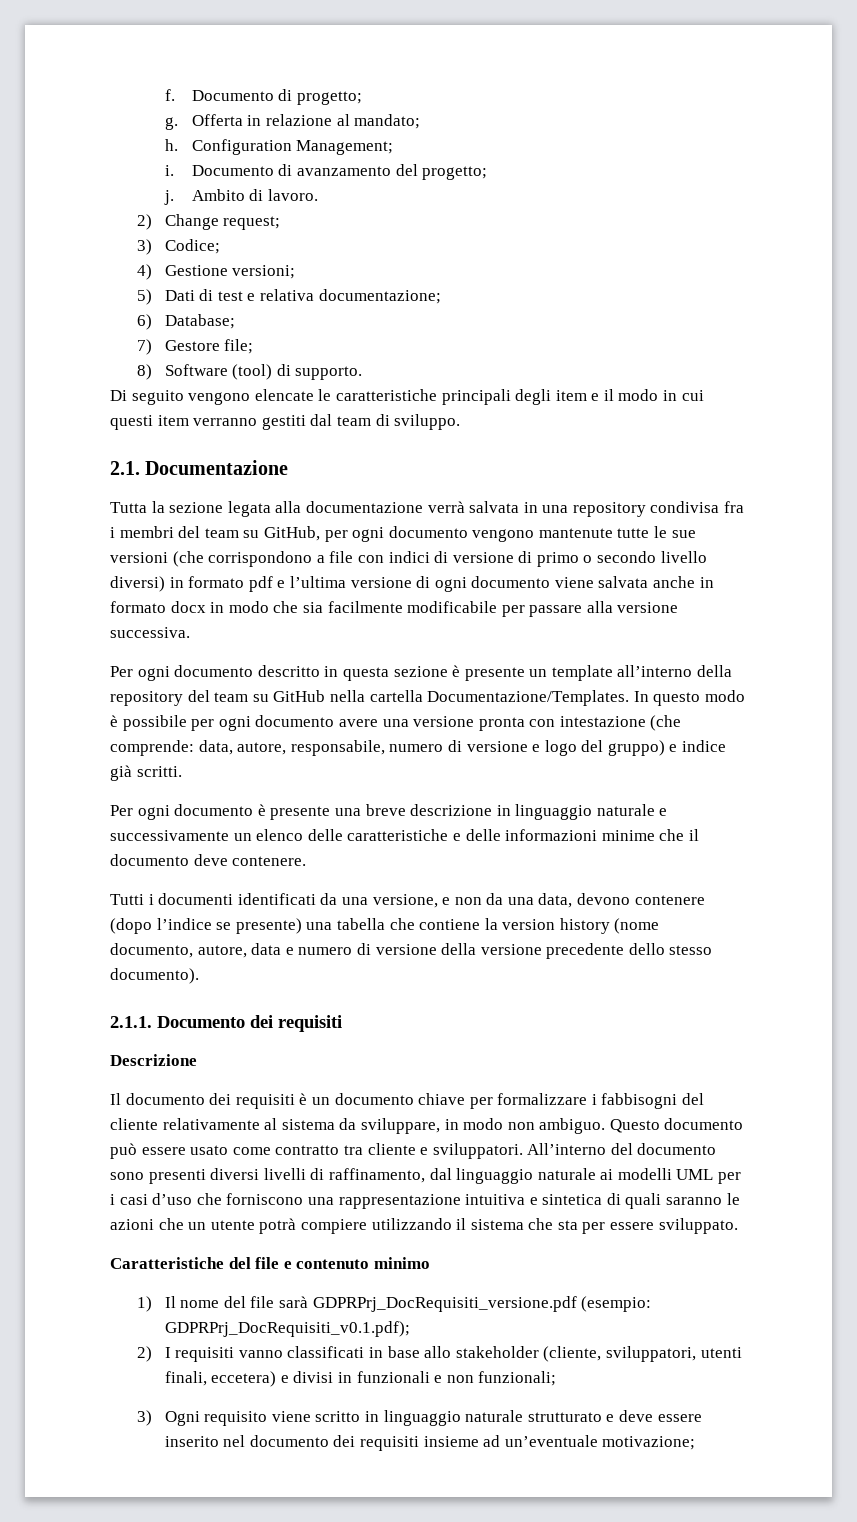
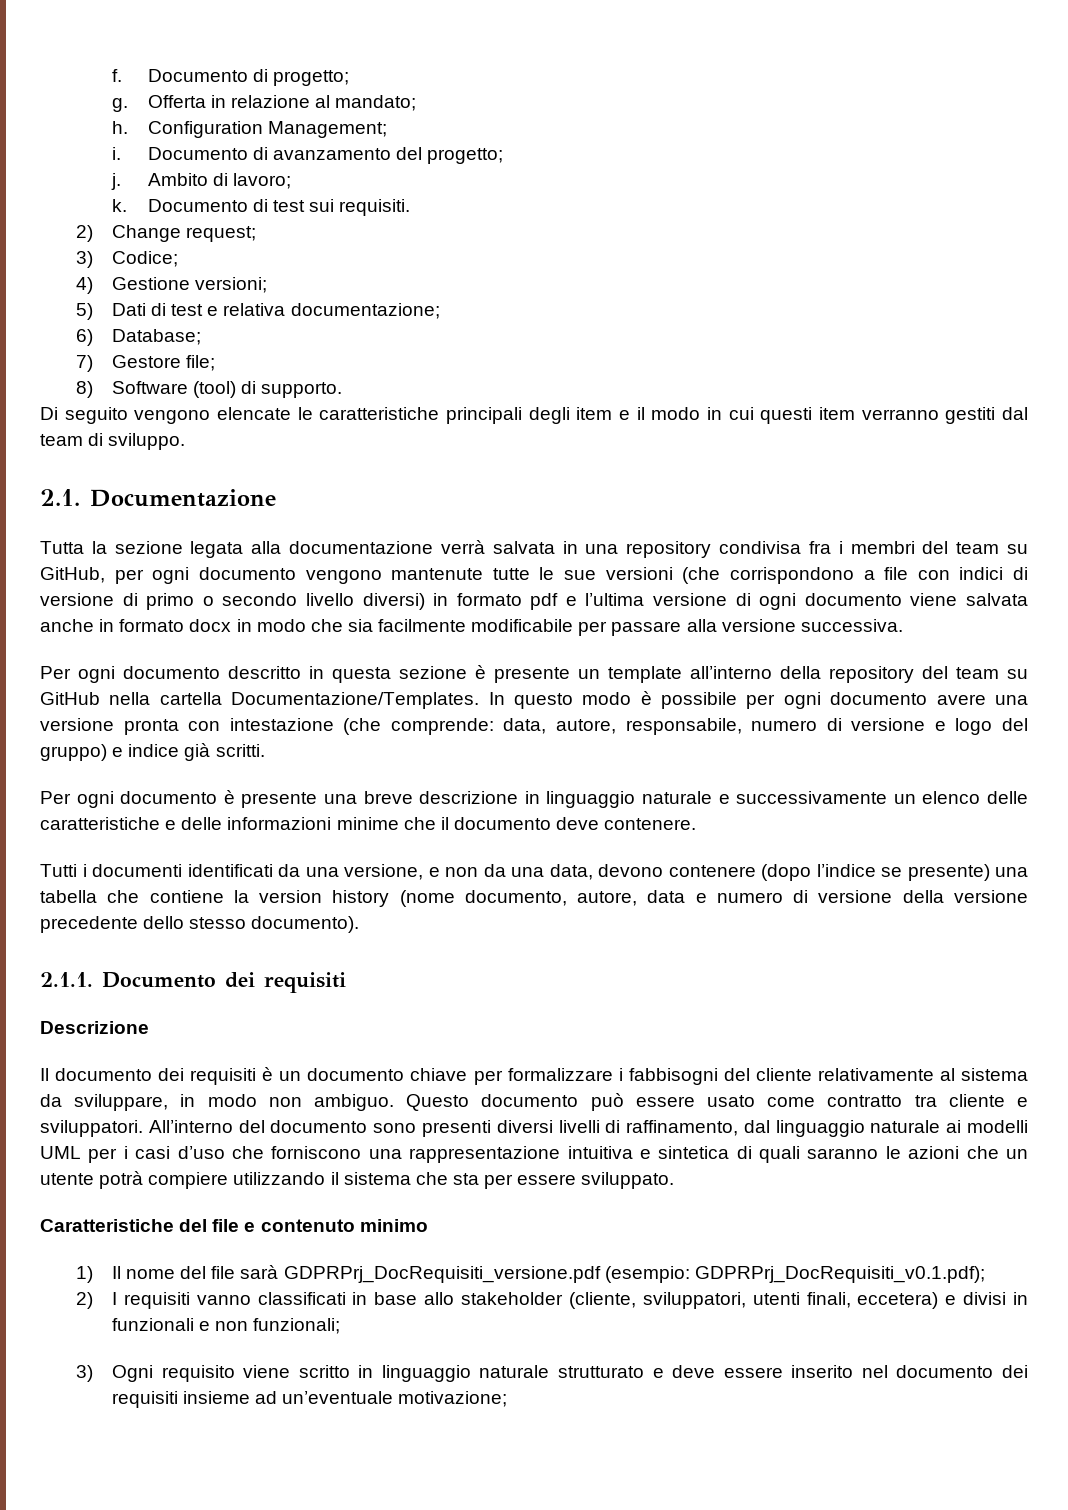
- Ambito di lavoro.
+ Ambito di lavoro;
+ k. Documento di test sui requisiti.

